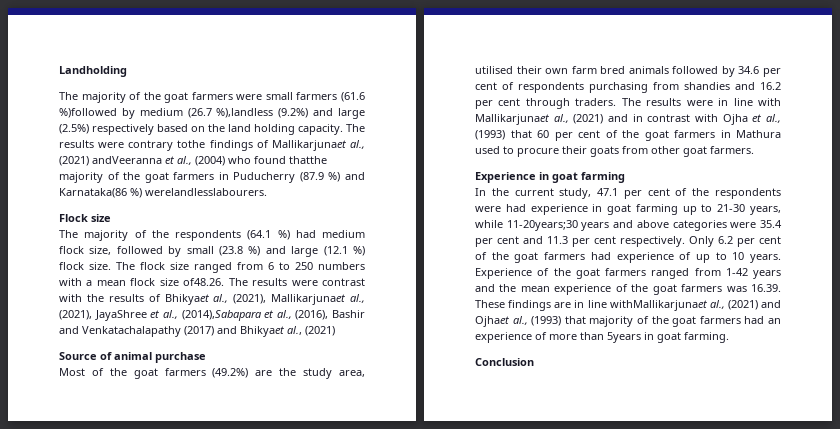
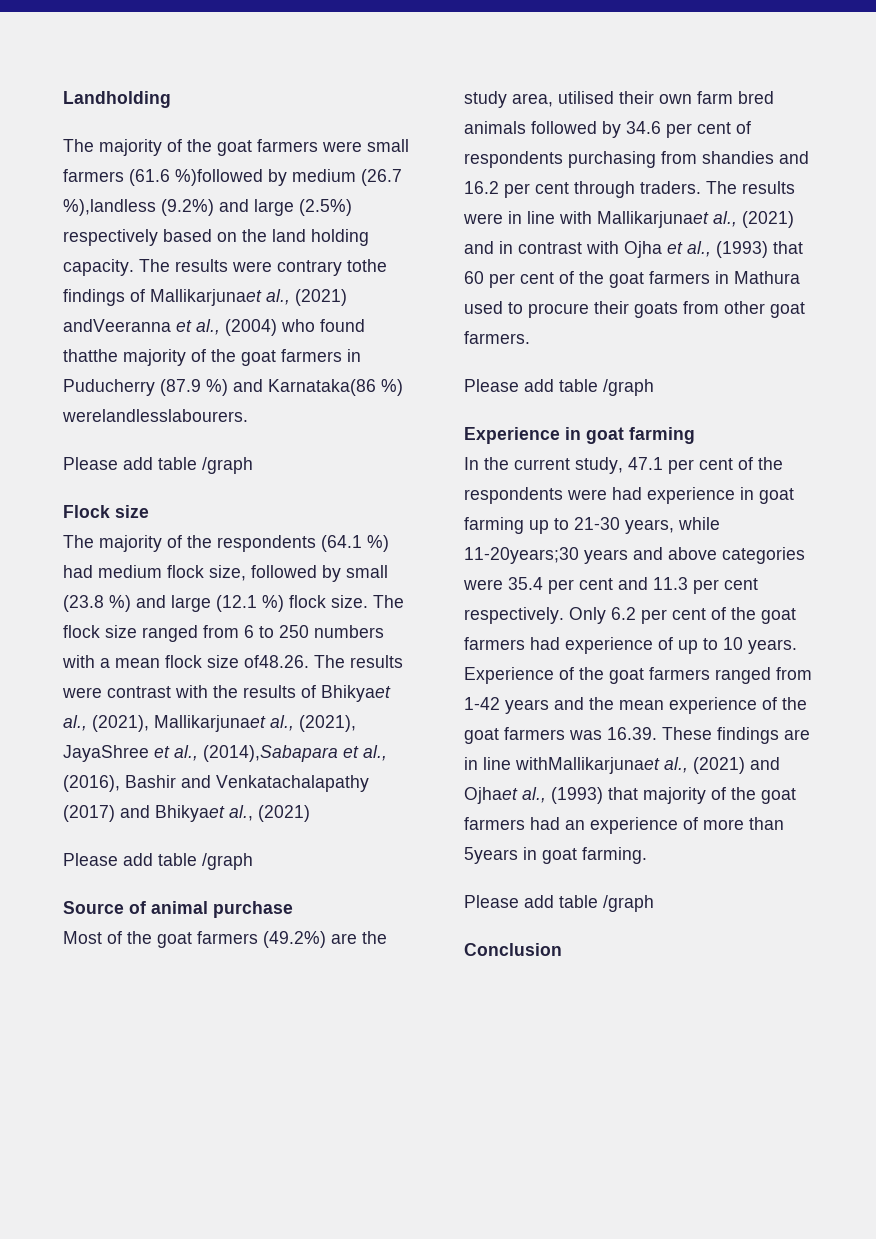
  The results were contrary tothe findings of Mallikarjunaet al., (2021) andVeeranna et al., (2004) who found thatthe majority of the goat farmers in Puducherry (87.9 %) and Karnataka(86 %) werelandlesslabourers.
+ Please add table /graph
  The flock size ranged from 6 to 250 numbers with a mean flock size of48.26. The results were contrast with the results of Bhikyaet al., (2021), Mallikarjunaet al., (2021), JayaShree et al., (2014),Sabapara et al., (2016), Bashir and Venkatachalapathy (2017) and Bhikyaet al., (2021)
+ Please add table /graph
  The results were in line with Mallikarjunaet al., (2021) and in contrast with Ojha et al., (1993) that 60 per cent of the goat farmers in Mathura used to procure their goats from other goat farmers.
+ Please add table /graph
  Experience of the goat farmers ranged from 1-42 years and the mean experience of the goat farmers was 16.39. These findings are in line withMallikarjunaet al., (2021) and Ojhaet al., (1993) that majority of the goat farmers had an experience of more than 5years in goat farming.
+ Please add table /graph

